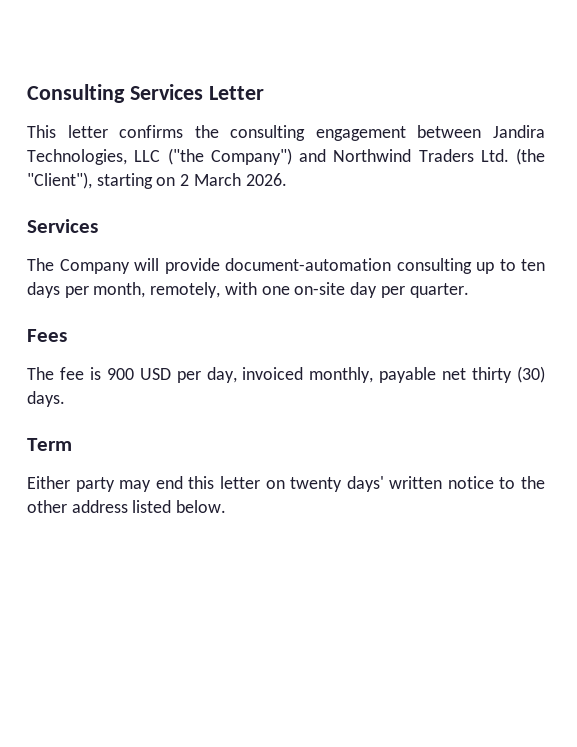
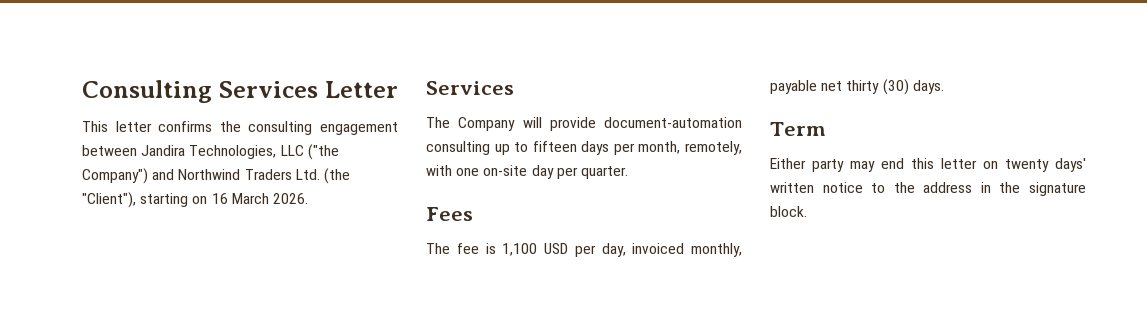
- This letter confirms the consulting engagement between Jandira Technologies, LLC ("the Company") and Northwind Traders Ltd. (the "Client"), starting on 2 March 2026.
+ This letter confirms the consulting engagement between Jandira Technologies, LLC ("the Company") and Northwind Traders Ltd. (the "Client"), starting on 16 March 2026.
- The Company will provide document-automation consulting up to ten days per month, remotely, with one on-site day per quarter.
+ The Company will provide document-automation consulting up to fifteen days per month, remotely, with one on-site day per quarter.
- The fee is 900 USD per day, invoiced monthly, payable net thirty (30) days.
+ The fee is 1,100 USD per day, invoiced monthly, payable net thirty (30) days.
- Either party may end this letter on twenty days' written notice to the other address listed below.
+ Either party may end this letter on twenty days' written notice to the address in the signature block.

